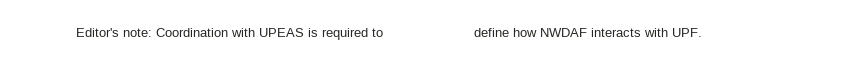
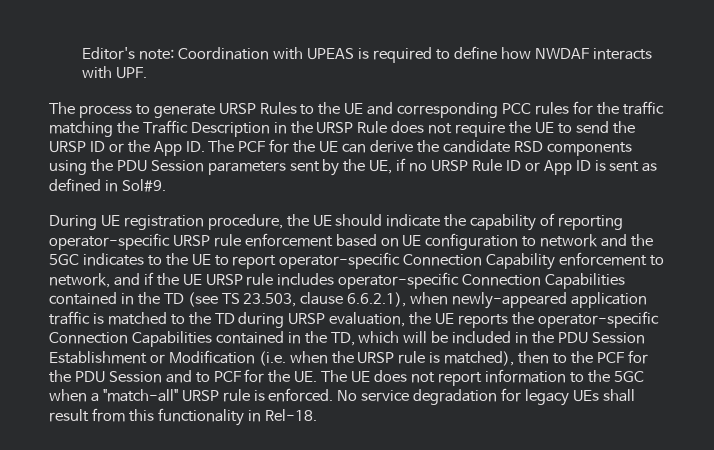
+ The process to generate URSP Rules to the UE and corresponding PCC rules for the traffic matching the Traffic Description in the URSP Rule does not require the UE to send the URSP ID or the App ID. The PCF for the UE can derive the candidate RSD components using the PDU Session parameters sent by the UE, if no URSP Rule ID or App ID is sent as defined in Sol#9.
+ During UE registration procedure, the UE should indicate the capability of reporting operator-specific URSP rule enforcement based on UE configuration to network and the 5GC indicates to the UE to report operator-specific Connection Capability enforcement to network, and if the UE URSP rule includes operator-specific Connection Capabilities contained in the TD (see TS 23.503, clause 6.6.2.1), when newly-appeared application traffic is matched to the TD during URSP evaluation, the UE reports the operator-specific Connection Capabilities contained in the TD, which will be included in the PDU Session Establishment or Modification (i.e. when the URSP rule is matched), then to the PCF for the PDU Session and to PCF for the UE. The UE does not report information to the 5GC when a "match-all" URSP rule is enforced. No service degradation for legacy UEs shall result from this functionality in Rel-18.

